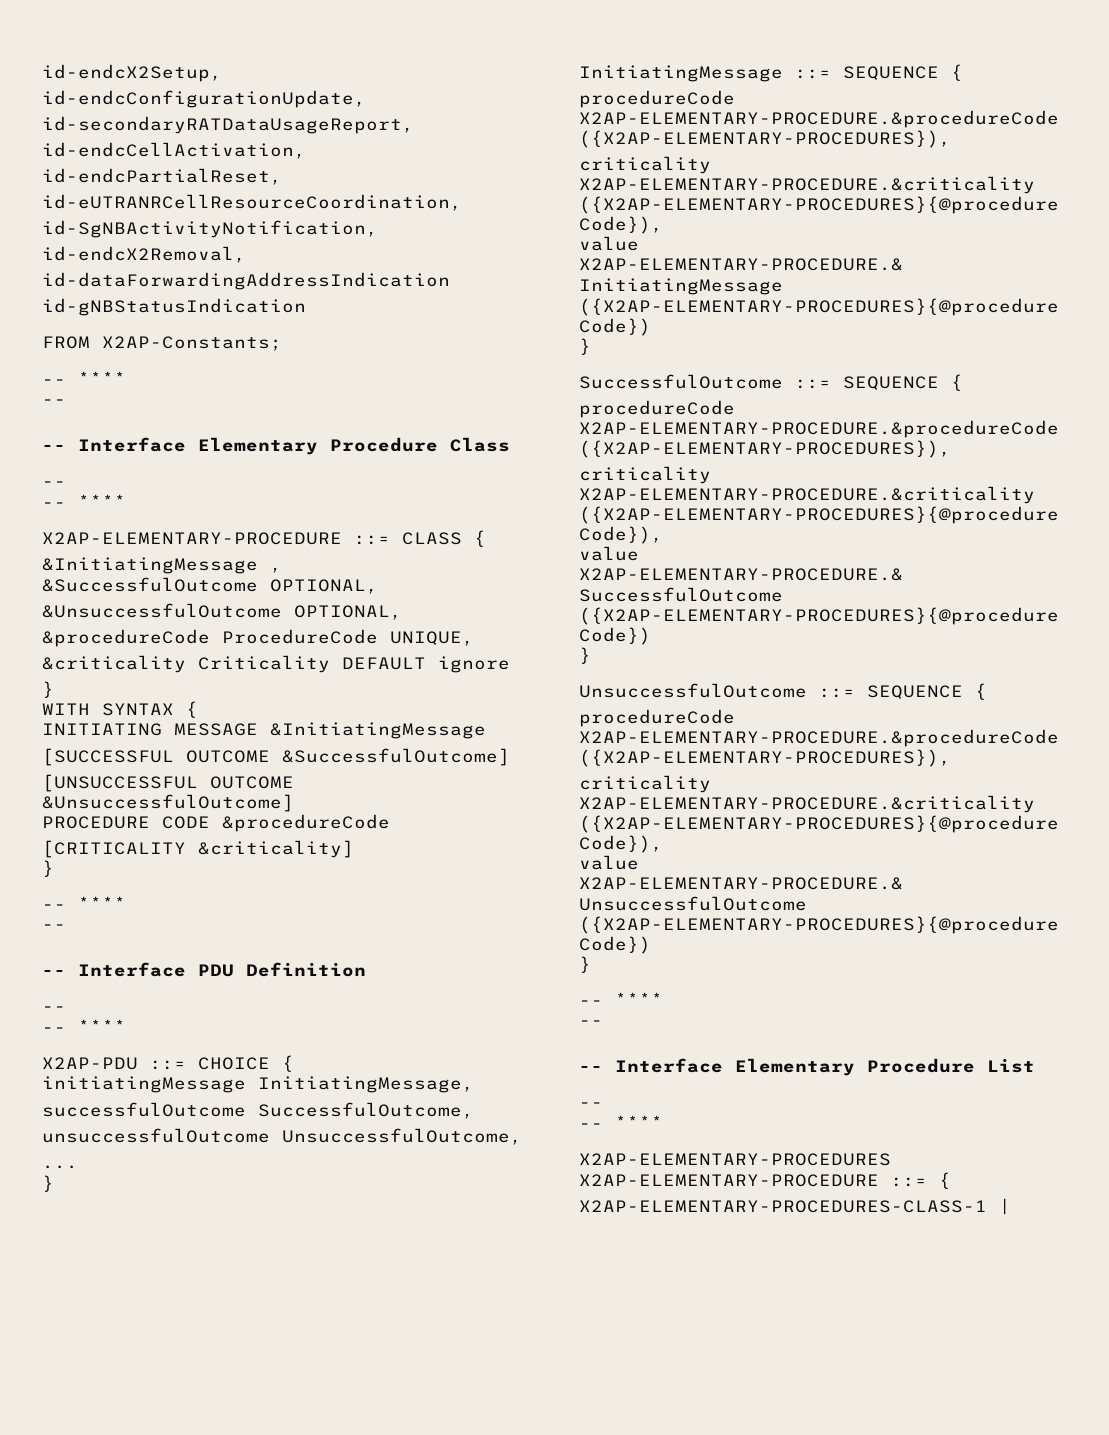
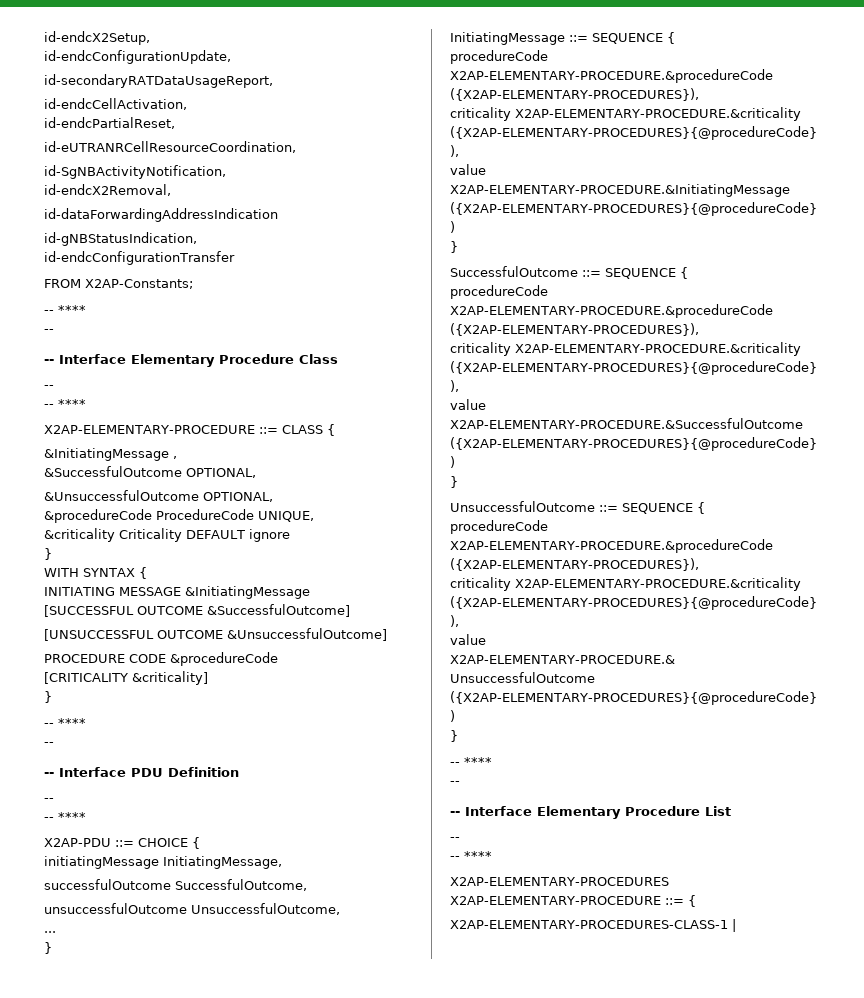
- id-gNBStatusIndication
+ id-gNBStatusIndication,
+ id-endcConfigurationTransfer

